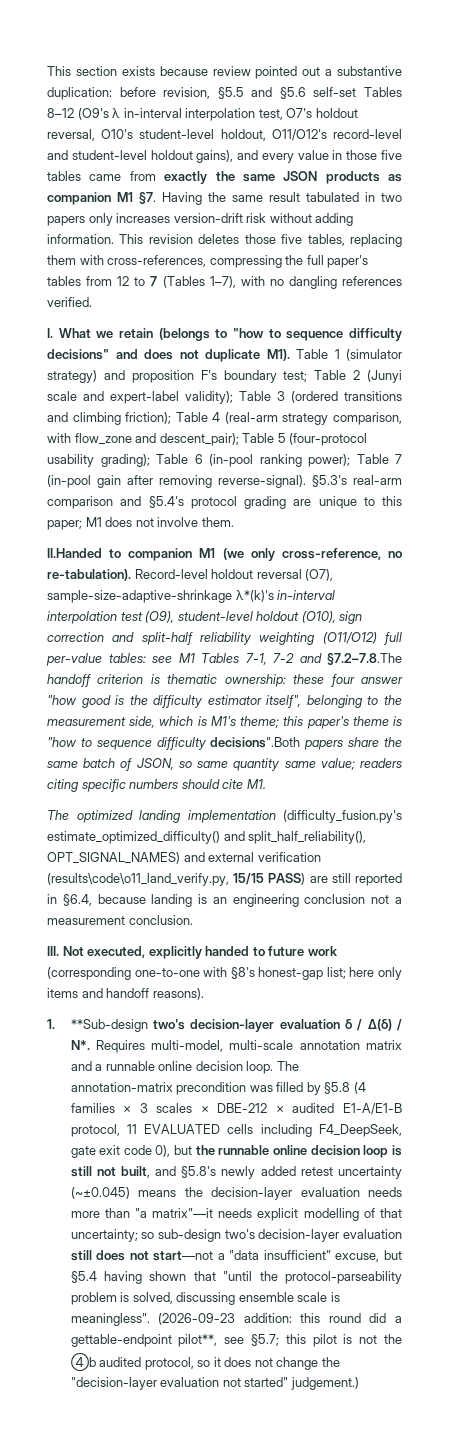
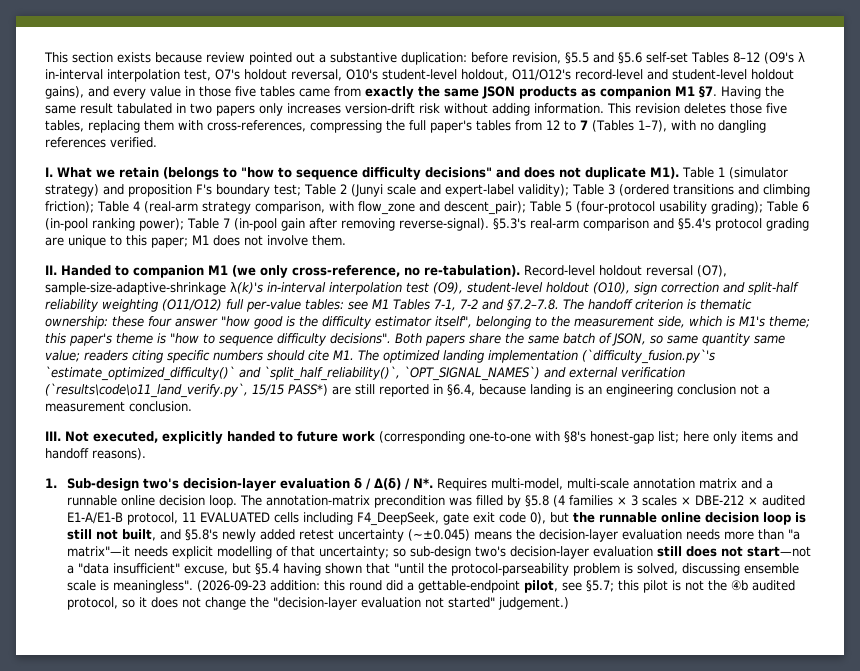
- II.Handed to companion M1 (we only cross-reference, no re-tabulation).
+ II. Handed to companion M1 (we only cross-reference, no re-tabulation).
- Record-level holdout reversal (O7), sample-size-adaptive-shrinkage λ*(k)'s in-interval interpolation test (O9), student-level holdout (O10), sign correction and split-half reliability weighting (O11/O12) full per-value tables:
+ Record-level holdout reversal (O7), sample-size-adaptive-shrinkage λ(k)'s in-interval interpolation test (O9), student-level holdout (O10), sign correction and split-half reliability weighting (O11/O12) full per-value tables:
- see M1 Tables 7-1, 7-2 and §7.2–7.8.The handoff criterion is thematic ownership:
+ see M1 Tables 7-1, 7-2 and §7.2–7.8. The handoff criterion is thematic ownership:
- this paper's theme is "how to sequence difficulty decisions".Both papers share the same batch of JSON, so same quantity same value;
+ this paper's theme is "how to sequence difficulty decisions". Both papers share the same batch of JSON, so same quantity same value;
- readers citing specific numbers should cite M1.
- The optimized landing implementation (difficulty_fusion.py's estimate_optimized_difficulty() and split_half_reliability(), OPT_SIGNAL_NAMES) and external verification (results\code\o11_land_verify.py, 15/15 PASS) are still reported in §6.4, because landing is an engineering conclusion not a measurement conclusion.
+ readers citing specific numbers should cite M1. The optimized landing implementation (`difficulty_fusion.py`'s `estimate_optimized_difficulty()` and `split_half_reliability()`, `OPT_SIGNAL_NAMES`) and external verification (`results\code\o11_land_verify.py`, 15/15 PASS*) are still reported in §6.4, because landing is an engineering conclusion not a measurement conclusion.
- 1. **Sub-design two's decision-layer evaluation δ / Δ(δ) / N*. Requires multi-model, multi-scale annotation matrix and a runnable online decision loop.
+ 1. Sub-design two's decision-layer evaluation δ / Δ(δ) / N*. Requires multi-model, multi-scale annotation matrix and a runnable online decision loop.
- (2026-09-23 addition: this round did a gettable-endpoint pilot**, see §5.7; this pilot is not the ④b audited protocol, so it does not change the "decision-layer evaluation not started" judgement.)
+ (2026-09-23 addition: this round did a gettable-endpoint pilot, see §5.7; this pilot is not the ④b audited protocol, so it does not change the "decision-layer evaluation not started" judgement.)

